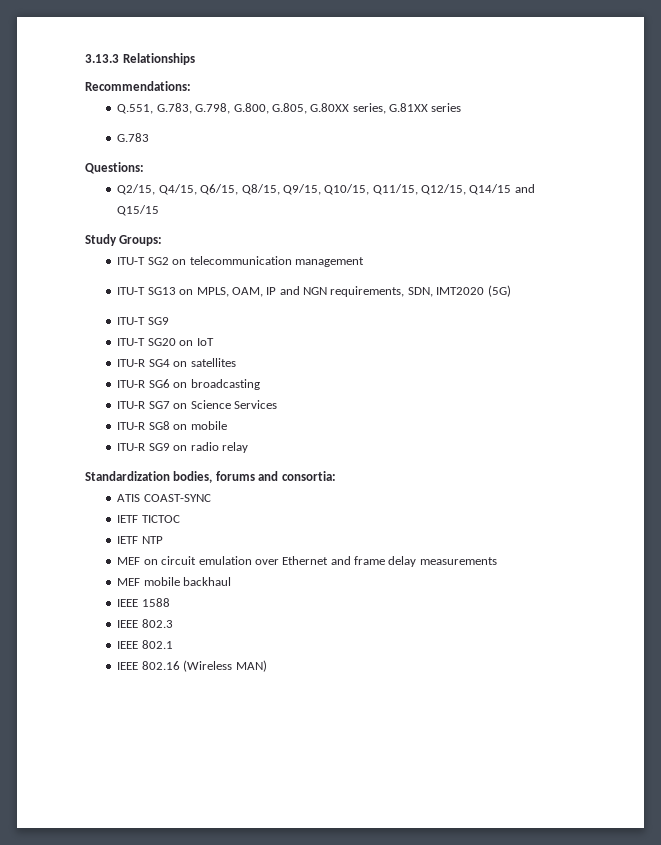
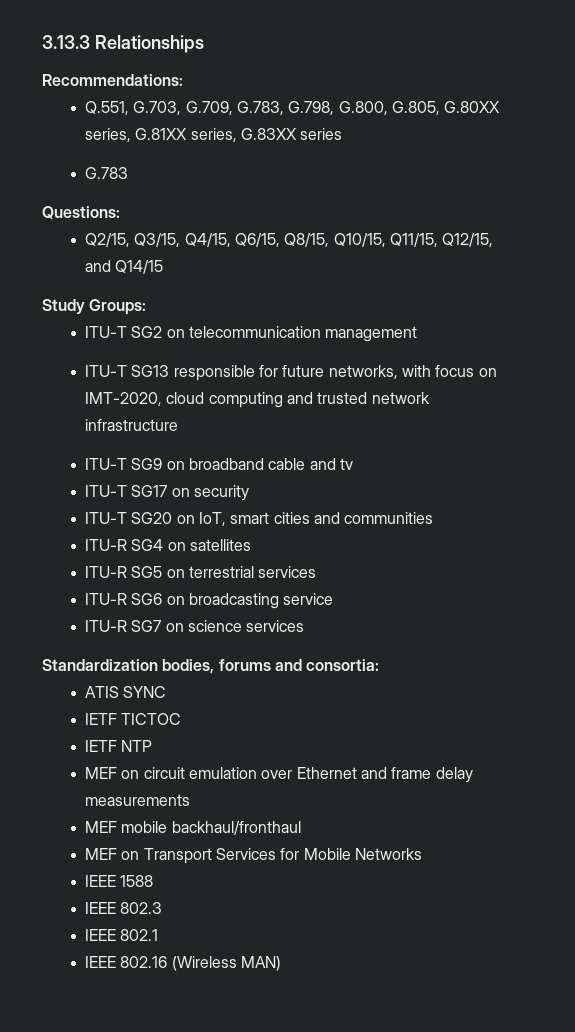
- Q.551, G.783, G.798, G.800, G.805, G.80XX series, G.81XX series
+ Q.551, G.703, G.709, G.783, G.798, G.800, G.805, G.80XX series, G.81XX series, G.83XX series
- Q2/15, Q4/15, Q6/15, Q8/15, Q9/15, Q10/15, Q11/15, Q12/15, Q14/15 and Q15/15
+ Q2/15, Q3/15, Q4/15, Q6/15, Q8/15, Q10/15, Q11/15, Q12/15, and Q14/15
- ITU-T SG13 on MPLS, OAM, IP and NGN requirements, SDN, IMT2020 (5G)
- ITU-T SG9
- ITU-T SG20 on IoT
+ ITU-T SG13 responsible for future networks, with focus on IMT-2020, cloud computing and trusted network infrastructure
+ ITU-T SG9 on broadband cable and tv
+ ITU-T SG17 on security
+ ITU-T SG20 on IoT, smart cities and communities
+ ITU-R SG5 on terrestrial services
- ITU-R SG6 on broadcasting
+ ITU-R SG6 on broadcasting service
- ITU-R SG7 on Science Services
- ITU-R SG8 on mobile
- ITU-R SG9 on radio relay
+ ITU-R SG7 on science services
- ATIS COAST-SYNC
+ ATIS SYNC
- MEF mobile backhaul
+ MEF mobile backhaul/fronthaul
+ MEF on Transport Services for Mobile Networks

